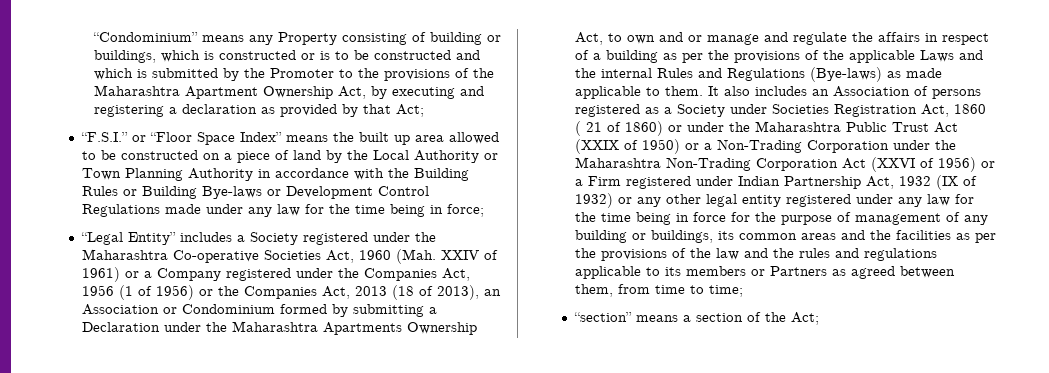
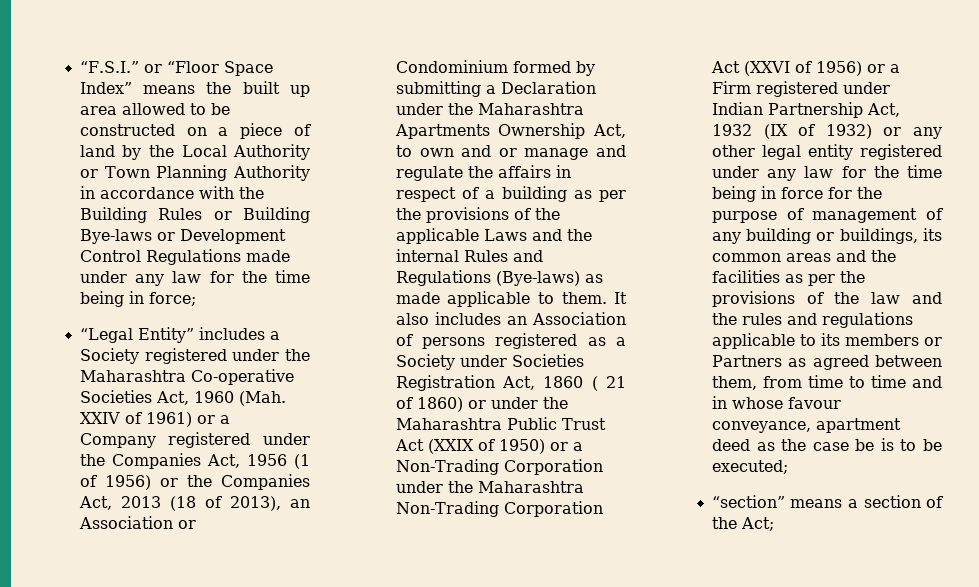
- “Condominium” means any Property consisting of building or buildings, which is constructed or is to be constructed and which is submitted by the Promoter to the provisions of the Maharashtra Apartment Ownership Act, by executing and registering a declaration as provided by that Act;
- It also includes an Association of persons registered as a Society under Societies Registration Act, 1860 ( 21 of 1860) or under the Maharashtra Public Trust Act (XXIX of 1950) or a Non-Trading Corporation under the Maharashtra Non-Trading Corporation Act (XXVI of 1956) or a Firm registered under Indian Partnership Act, 1932 (IX of 1932) or any other legal entity registered under any law for the time being in force for the purpose of management of any building or buildings, its common areas and the facilities as per the provisions of the law and the rules and regulations applicable to its members or Partners as agreed between them, from time to time;
+ It also includes an Association of persons registered as a Society under Societies Registration Act, 1860 ( 21 of 1860) or under the Maharashtra Public Trust Act (XXIX of 1950) or a Non-Trading Corporation under the Maharashtra Non-Trading Corporation Act (XXVI of 1956) or a Firm registered under Indian Partnership Act, 1932 (IX of 1932) or any other legal entity registered under any law for the time being in force for the purpose of management of any building or buildings, its common areas and the facilities as per the provisions of the law and the rules and regulations applicable to its members or Partners as agreed between them, from time to time and in whose favour conveyance, apartment deed as the case be is to be executed;

